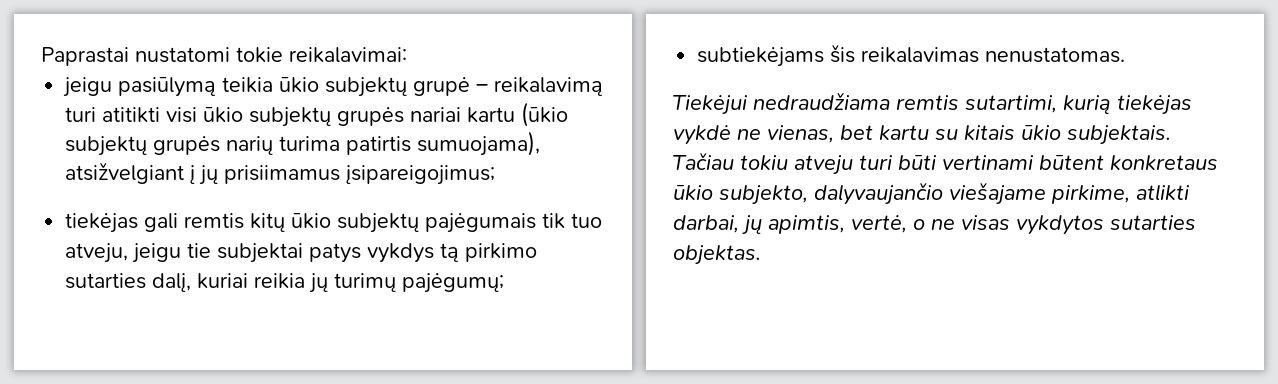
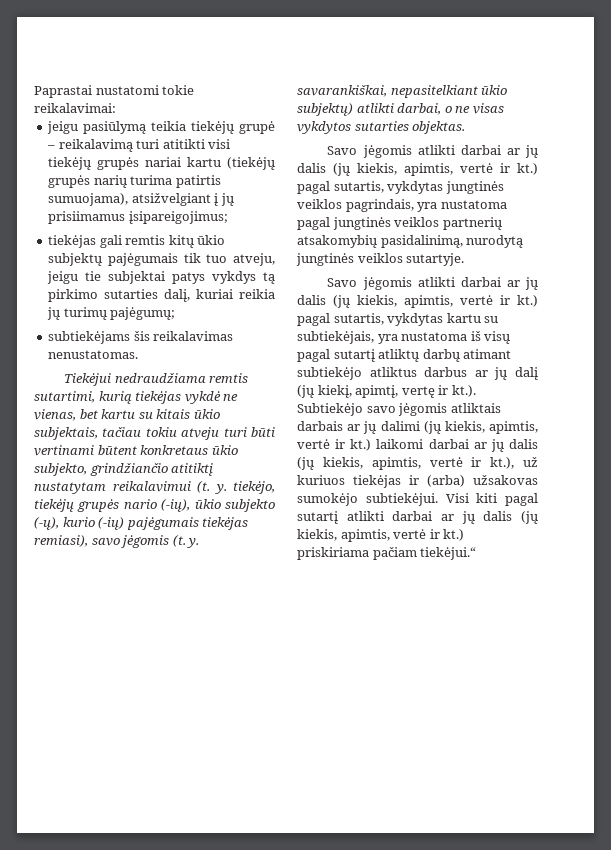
- jeigu pasiūlymą teikia ūkio subjektų grupė – reikalavimą turi atitikti visi ūkio subjektų grupės nariai kartu (ūkio subjektų grupės narių turima patirtis sumuojama), atsižvelgiant į jų prisiimamus įsipareigojimus;
+ jeigu pasiūlymą teikia tiekėjų grupė – reikalavimą turi atitikti visi tiekėjų grupės nariai kartu (tiekėjų grupės narių turima patirtis sumuojama), atsižvelgiant į jų prisiimamus įsipareigojimus;
- Tiekėjui nedraudžiama remtis sutartimi, kurią tiekėjas vykdė ne vienas, bet kartu su kitais ūkio subjektais. Tačiau tokiu atveju turi būti vertinami būtent konkretaus ūkio subjekto, dalyvaujančio viešajame pirkime, atlikti darbai, jų apimtis, vertė, o ne visas vykdytos sutarties objektas.
+ Tiekėjui nedraudžiama remtis sutartimi, kurią tiekėjas vykdė ne vienas, bet kartu su kitais ūkio subjektais, tačiau tokiu atveju turi būti vertinami būtent konkretaus ūkio subjekto, grindžiančio atitiktį nustatytam reikalavimui (t. y. tiekėjo, tiekėjų grupės nario (-ių), ūkio subjekto (-ų), kurio (-ių) pajėgumais tiekėjas remiasi), savo jėgomis (t. y. savarankiškai, nepasitelkiant ūkio subjektų) atlikti darbai, o ne visas vykdytos sutarties objektas.
+ Savo jėgomis atlikti darbai ar jų dalis (jų kiekis, apimtis, vertė ir kt.) pagal sutartis, vykdytas jungtinės veiklos pagrindais, yra nustatoma pagal jungtinės veiklos partnerių atsakomybių pasidalinimą, nurodytą jungtinės veiklos sutartyje.
+ Savo jėgomis atlikti darbai ar jų dalis (jų kiekis, apimtis, vertė ir kt.) pagal sutartis, vykdytas kartu su subtiekėjais, yra nustatoma iš visų pagal sutartį atliktų darbų atimant subtiekėjo atliktus darbus ar jų dalį (jų kiekį, apimtį, vertę ir kt.). Subtiekėjo savo jėgomis atliktais darbais ar jų dalimi (jų kiekis, apimtis, vertė ir kt.) laikomi darbai ar jų dalis (jų kiekis, apimtis, vertė ir kt.), už kuriuos tiekėjas ir (arba) užsakovas sumokėjo subtiekėjui. Visi kiti pagal sutartį atlikti darbai ar jų dalis (jų kiekis, apimtis, vertė ir kt.) priskiriama pačiam tiekėjui.“

